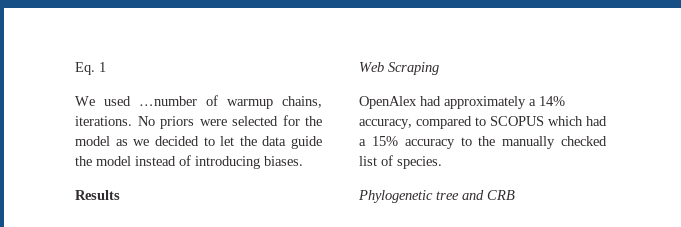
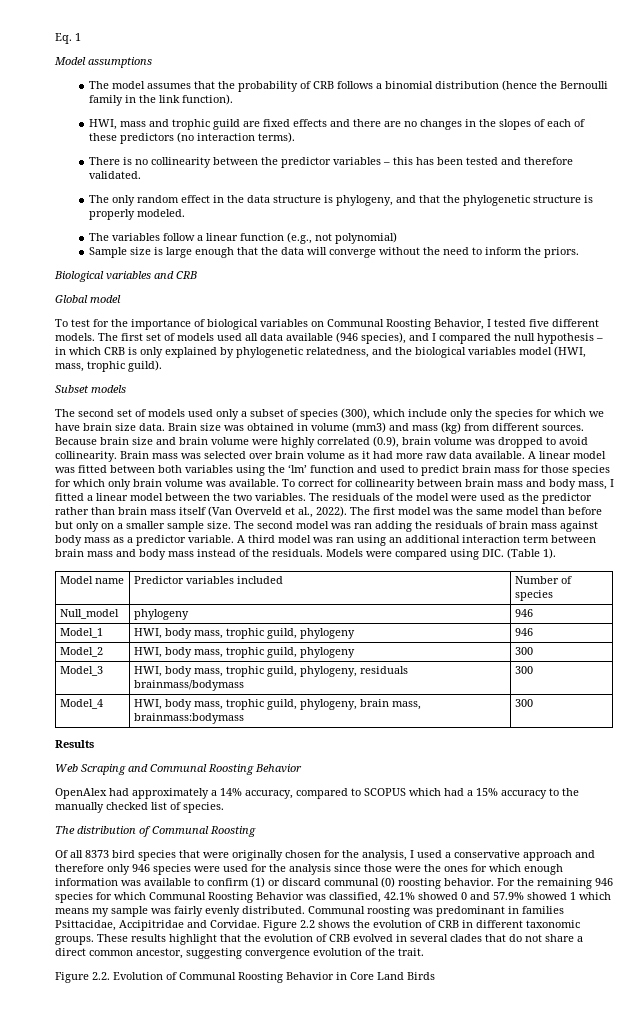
- We used …number of warmup chains, iterations. No priors were selected for the model as we decided to let the data guide the model instead of introducing biases.
+ Model assumptions
+ The model assumes that the probability of CRB follows a binomial distribution (hence the Bernoulli family in the link function).
+ HWI, mass and trophic guild are fixed effects and there are no changes in the slopes of each of these predictors (no interaction terms).
+ There is no collinearity between the predictor variables – this has been tested and therefore validated.
+ The only random effect in the data structure is phylogeny, and that the phylogenetic structure is properly modeled.
+ The variables follow a linear function (e.g., not polynomial)
+ Sample size is large enough that the data will converge without the need to inform the priors.
+ Biological variables and CRB
+ Global model
+ To test for the importance of biological variables on Communal Roosting Behavior, I tested five different models. The first set of models used all data available (946 species), and I compared the null hypothesis – in which CRB is only explained by phylogenetic relatedness, and the biological variables model (HWI, mass, trophic guild).
+ Subset models
+ The second set of models used only a subset of species (300), which include only the species for which we have brain size data. Brain size was obtained in volume (mm3) and mass (kg) from different sources. Because brain size and brain volume were highly correlated (0.9), brain volume was dropped to avoid collinearity. Brain mass was selected over brain volume as it had more raw data available. A linear model was fitted between both variables using the ‘lm’ function and used to predict brain mass for those species for which only brain volume was available. To correct for collinearity between brain mass and body mass, I fitted a linear model between the two variables. The residuals of the model were used as the predictor rather than brain mass itself (Van Overveld et al., 2022). The first model was the same model than before but only on a smaller sample size. The second model was ran adding the residuals of brain mass against body mass as a predictor variable. A third model was ran using an additional interaction term between brain mass and body mass instead of the residuals. Models were compared using DIC. (Table 1).
+ Model name | Predictor variables included | Number of species
+ Null_model | phylogeny | 946
+ Model_1 | HWI, body mass, trophic guild, phylogeny | 946
+ Model_2 | HWI, body mass, trophic guild, phylogeny | 300
+ Model_3 | HWI, body mass, trophic guild, phylogeny, residuals brainmass/bodymass | 300
+ Model_4 | HWI, body mass, trophic guild, phylogeny, brain mass, brainmass:bodymass | 300
- Web Scraping
+ Web Scraping and Communal Roosting Behavior
- Phylogenetic tree and CRB
+ The distribution of Communal Roosting
+ Of all 8373 bird species that were originally chosen for the analysis, I used a conservative approach and therefore only 946 species were used for the analysis since those were the ones for which enough information was available to confirm (1) or discard communal (0) roosting behavior. For the remaining 946 species for which Communal Roosting Behavior was classified, 42.1% showed 0 and 57.9% showed 1 which means my sample was fairly evenly distributed. Communal roosting was predominant in families Psittacidae, Accipitridae and Corvidae. Figure 2.2 shows the evolution of CRB in different taxonomic groups. These results highlight that the evolution of CRB evolved in several clades that do not share a direct common ancestor, suggesting convergence evolution of the trait.
+ Figure 2.2. Evolution of Communal Roosting Behavior in Core Land Birds

